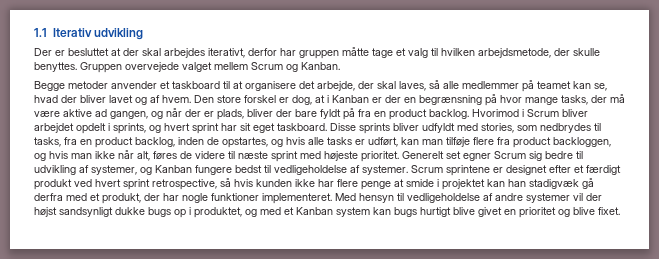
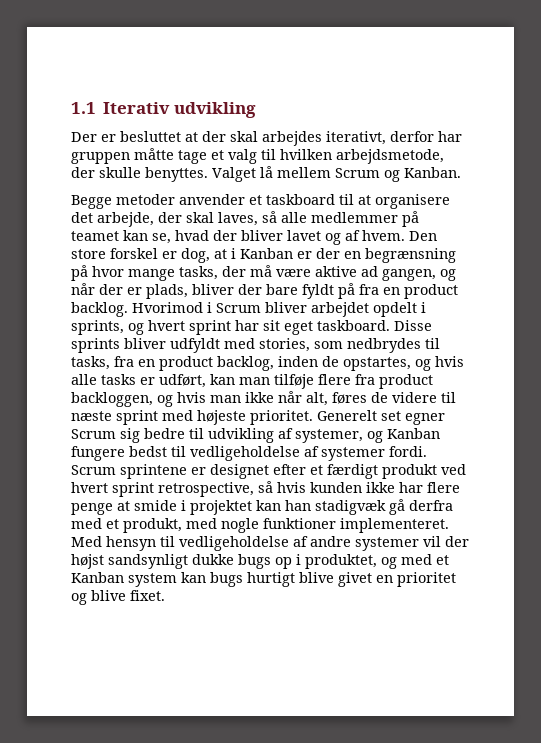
- Gruppen overvejede valget mellem Scrum og Kanban.
+ Valget lå mellem Scrum og Kanban.
- Generelt set egner Scrum sig bedre til udvikling af systemer, og Kanban fungere bedst til vedligeholdelse af systemer.
+ Generelt set egner Scrum sig bedre til udvikling af systemer, og Kanban fungere bedst til vedligeholdelse af systemer fordi.
- Scrum sprintene er designet efter et færdigt produkt ved hvert sprint retrospective, så hvis kunden ikke har flere penge at smide i projektet kan han stadigvæk gå derfra med et produkt, der har nogle funktioner implementeret.
+ Scrum sprintene er designet efter et færdigt produkt ved hvert sprint retrospective, så hvis kunden ikke har flere penge at smide i projektet kan han stadigvæk gå derfra med et produkt, med nogle funktioner implementeret.

